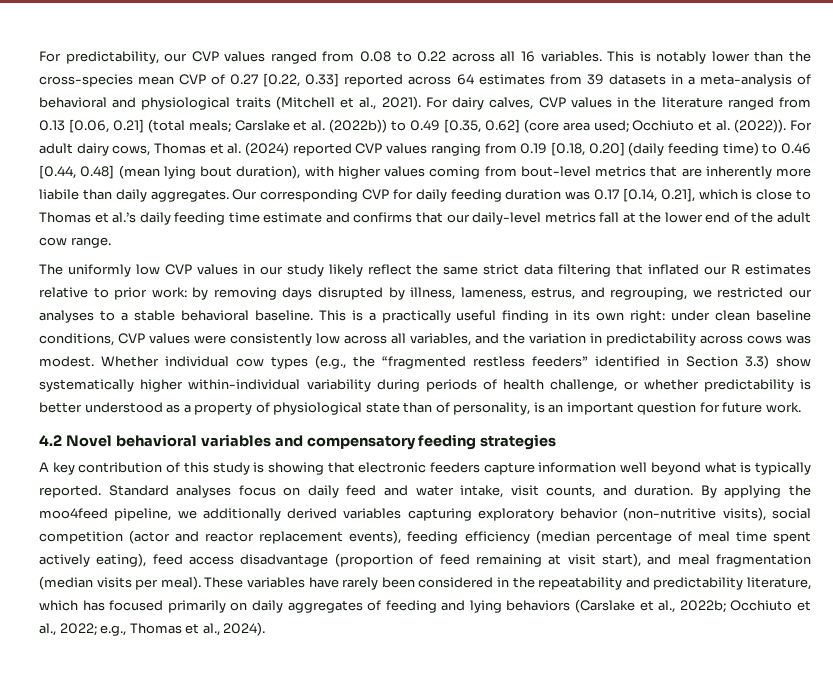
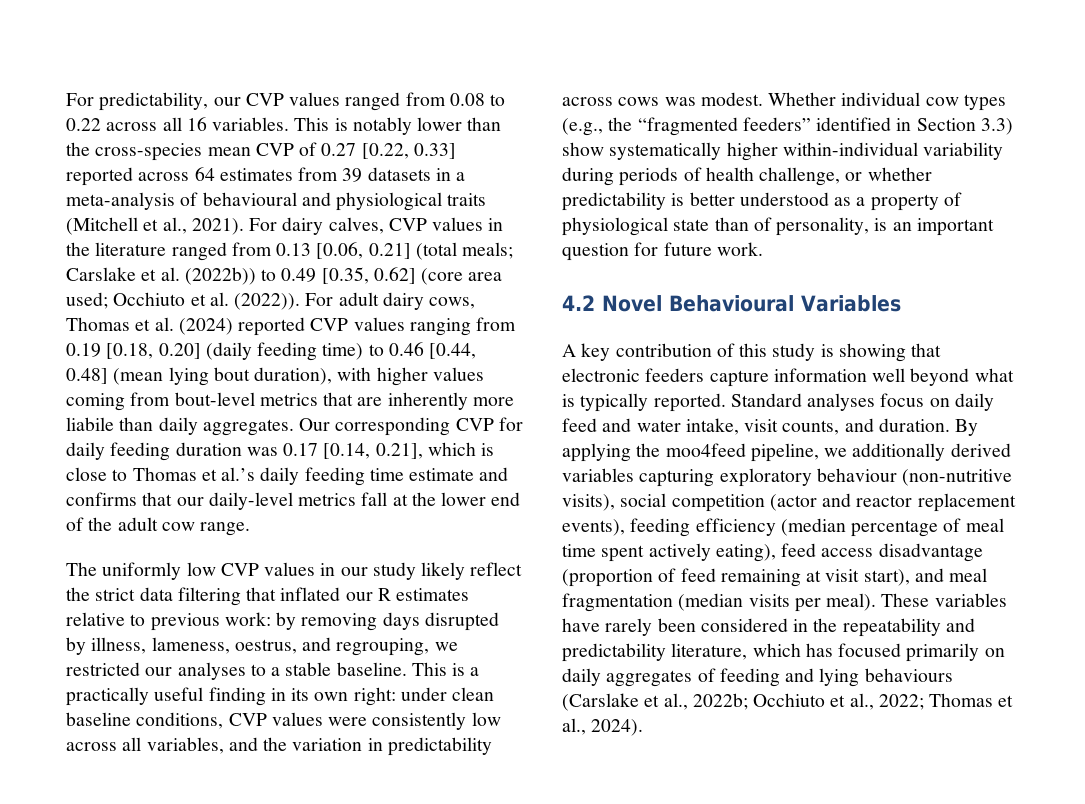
- This is notably lower than the cross-species mean CVP of 0.27 [0.22, 0.33] reported across 64 estimates from 39 datasets in a meta-analysis of behavioral and physiological traits (Mitchell et al., 2021).
+ This is notably lower than the cross-species mean CVP of 0.27 [0.22, 0.33] reported across 64 estimates from 39 datasets in a meta-analysis of behavioural and physiological traits (Mitchell et al., 2021).
- The uniformly low CVP values in our study likely reflect the same strict data filtering that inflated our R estimates relative to prior work: by removing days disrupted by illness, lameness, estrus, and regrouping, we restricted our analyses to a stable behavioral baseline.
+ The uniformly low CVP values in our study likely reflect the strict data filtering that inflated our R estimates relative to previous work: by removing days disrupted by illness, lameness, oestrus, and regrouping, we restricted our analyses to a stable baseline.
- Whether individual cow types (e.g., the “fragmented restless feeders” identified in Section 3.3) show systematically higher within-individual variability during periods of health challenge, or whether predictability is better understood as a property of physiological state than of personality, is an important question for future work.
+ Whether individual cow types (e.g., the “fragmented feeders” identified in Section 3.3) show systematically higher within-individual variability during periods of health challenge, or whether predictability is better understood as a property of physiological state than of personality, is an important question for future work.
- 4.2 Novel behavioral variables and compensatory feeding strategies
+ 4.2 Novel Behavioural Variables
- By applying the moo4feed pipeline, we additionally derived variables capturing exploratory behavior (non-nutritive visits), social competition (actor and reactor replacement events), feeding efficiency (median percentage of meal time spent actively eating), feed access disadvantage (proportion of feed remaining at visit start), and meal fragmentation (median visits per meal).
+ By applying the moo4feed pipeline, we additionally derived variables capturing exploratory behaviour (non-nutritive visits), social competition (actor and reactor replacement events), feeding efficiency (median percentage of meal time spent actively eating), feed access disadvantage (proportion of feed remaining at visit start), and meal fragmentation (median visits per meal).
- These variables have rarely been considered in the repeatability and predictability literature, which has focused primarily on daily aggregates of feeding and lying behaviors (Carslake et al., 2022b; Occhiuto et al., 2022; e.g., Thomas et al., 2024).
+ These variables have rarely been considered in the repeatability and predictability literature, which has focused primarily on daily aggregates of feeding and lying behaviours (Carslake et al., 2022b; Occhiuto et al., 2022; Thomas et al., 2024).

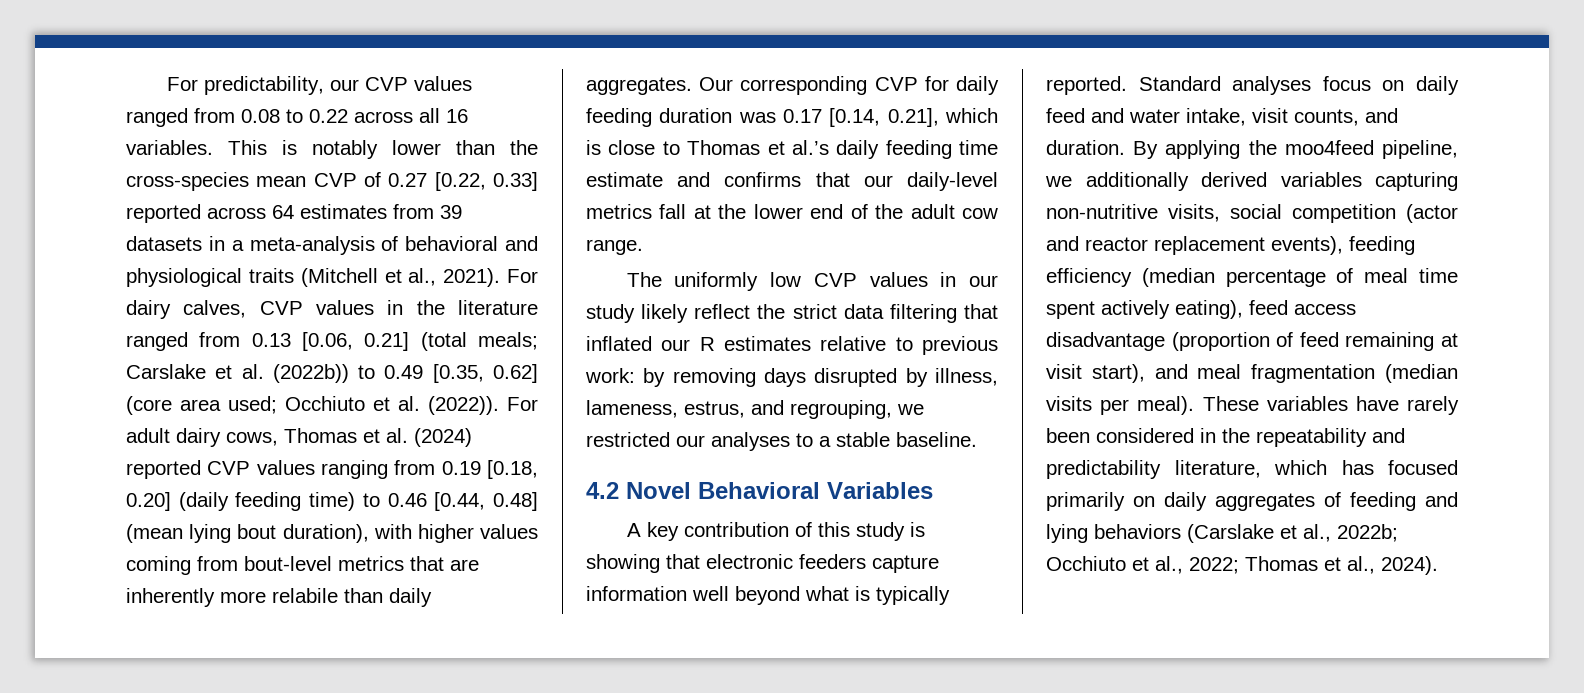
- This is notably lower than the cross-species mean CVP of 0.27 [0.22, 0.33] reported across 64 estimates from 39 datasets in a meta-analysis of behavioural and physiological traits (Mitchell et al., 2021).
+ This is notably lower than the cross-species mean CVP of 0.27 [0.22, 0.33] reported across 64 estimates from 39 datasets in a meta-analysis of behavioral and physiological traits (Mitchell et al., 2021).
- For adult dairy cows, Thomas et al. (2024) reported CVP values ranging from 0.19 [0.18, 0.20] (daily feeding time) to 0.46 [0.44, 0.48] (mean lying bout duration), with higher values coming from bout-level metrics that are inherently more liabile than daily aggregates.
+ For adult dairy cows, Thomas et al. (2024) reported CVP values ranging from 0.19 [0.18, 0.20] (daily feeding time) to 0.46 [0.44, 0.48] (mean lying bout duration), with higher values coming from bout-level metrics that are inherently more relabile than daily aggregates.
- The uniformly low CVP values in our study likely reflect the strict data filtering that inflated our R estimates relative to previous work: by removing days disrupted by illness, lameness, oestrus, and regrouping, we restricted our analyses to a stable baseline. This is a practically useful finding in its own right: under clean baseline conditions, CVP values were consistently low across all variables, and the variation in predictability across cows was modest. Whether individual cow types (e.g., the “fragmented feeders” identified in Section 3.3) show systematically higher within-individual variability during periods of health challenge, or whether predictability is better understood as a property of physiological state than of personality, is an important question for future work.
+ The uniformly low CVP values in our study likely reflect the strict data filtering that inflated our R estimates relative to previous work: by removing days disrupted by illness, lameness, estrus, and regrouping, we restricted our analyses to a stable baseline.
- 4.2 Novel Behavioural Variables
+ 4.2 Novel Behavioral Variables
- By applying the moo4feed pipeline, we additionally derived variables capturing exploratory behaviour (non-nutritive visits), social competition (actor and reactor replacement events), feeding efficiency (median percentage of meal time spent actively eating), feed access disadvantage (proportion of feed remaining at visit start), and meal fragmentation (median visits per meal).
+ By applying the moo4feed pipeline, we additionally derived variables capturing non-nutritive visits, social competition (actor and reactor replacement events), feeding efficiency (median percentage of meal time spent actively eating), feed access disadvantage (proportion of feed remaining at visit start), and meal fragmentation (median visits per meal).
- These variables have rarely been considered in the repeatability and predictability literature, which has focused primarily on daily aggregates of feeding and lying behaviours (Carslake et al., 2022b; Occhiuto et al., 2022; Thomas et al., 2024).
+ These variables have rarely been considered in the repeatability and predictability literature, which has focused primarily on daily aggregates of feeding and lying behaviors (Carslake et al., 2022b; Occhiuto et al., 2022; Thomas et al., 2024).

